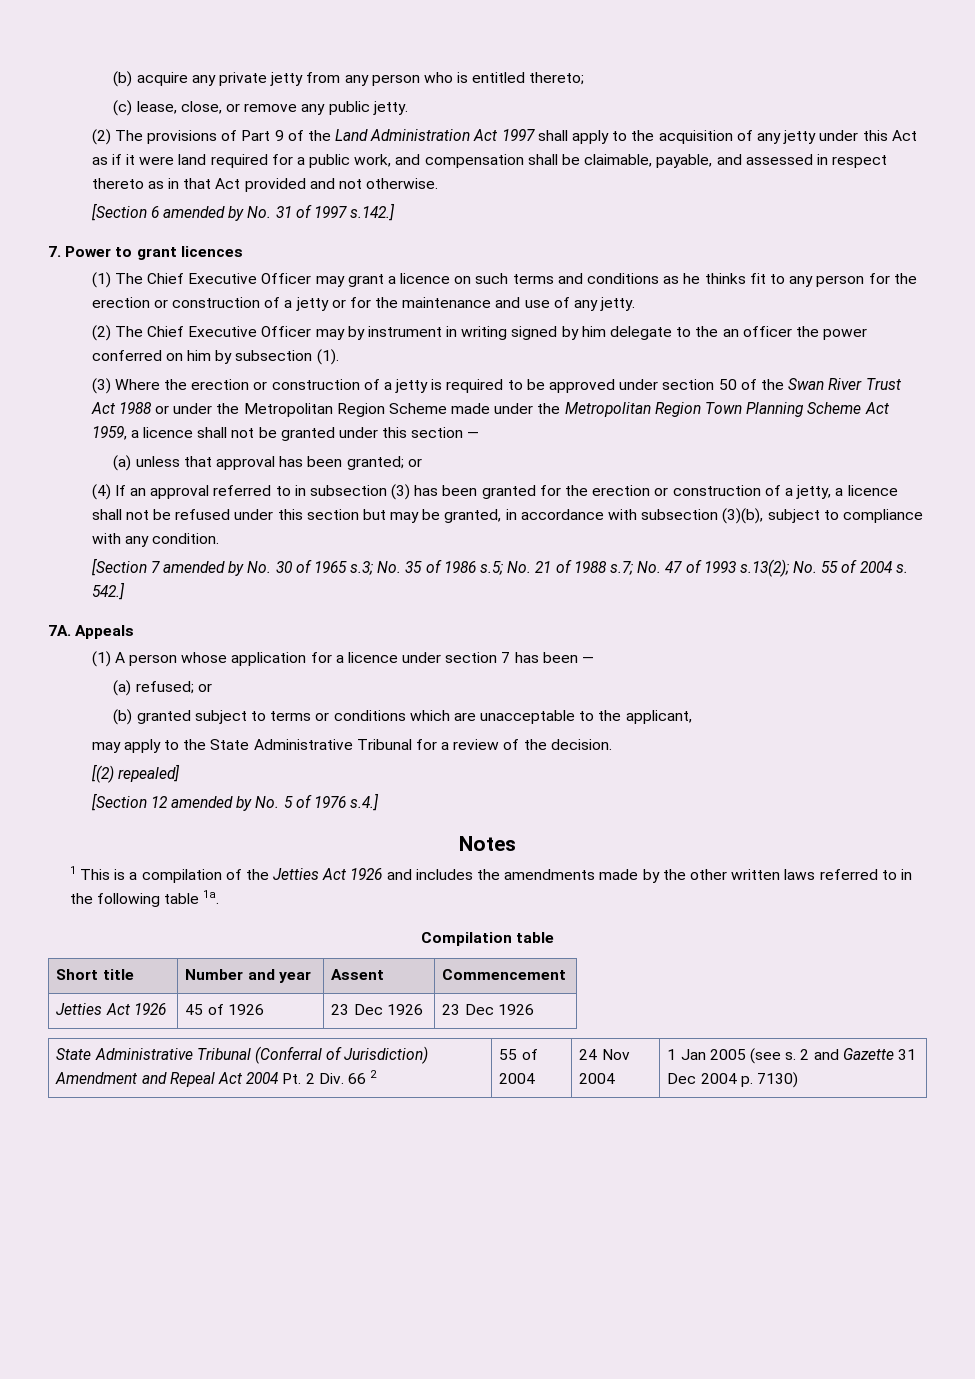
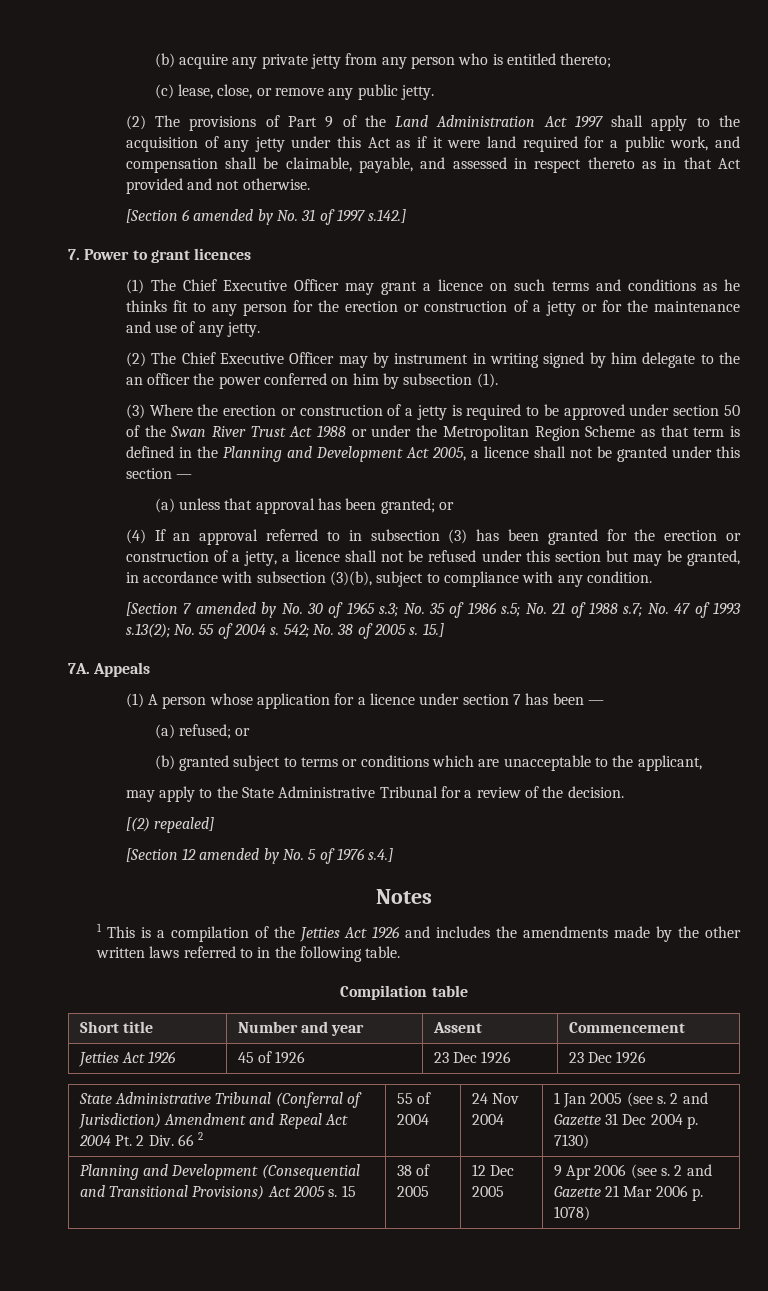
- (3) Where the erection or construction of a jetty is required to be approved under section 50 of the Swan River Trust Act 1988 or under the Metropolitan Region Scheme made under the Metropolitan Region Town Planning Scheme Act 1959, a licence shall not be granted under this section —
+ (3) Where the erection or construction of a jetty is required to be approved under section 50 of the Swan River Trust Act 1988 or under the Metropolitan Region Scheme as that term is defined in the Planning and Development Act 2005, a licence shall not be granted under this section —
- 542.]
+ 542; No. 38 of 2005 s. 15.]
- 1 This is a compilation of the Jetties Act 1926 and includes the amendments made by the other written laws referred to in the following table 1a.
+ 1 This is a compilation of the Jetties Act 1926 and includes the amendments made by the other written laws referred to in the following table.
+ Planning and Development (Consequential and Transitional Provisions) Act 2005 s. 15 | 38 of 2005 | 12 Dec 2005 | 9 Apr 2006 (see s. 2 and Gazette 21 Mar 2006 p. 1078)

